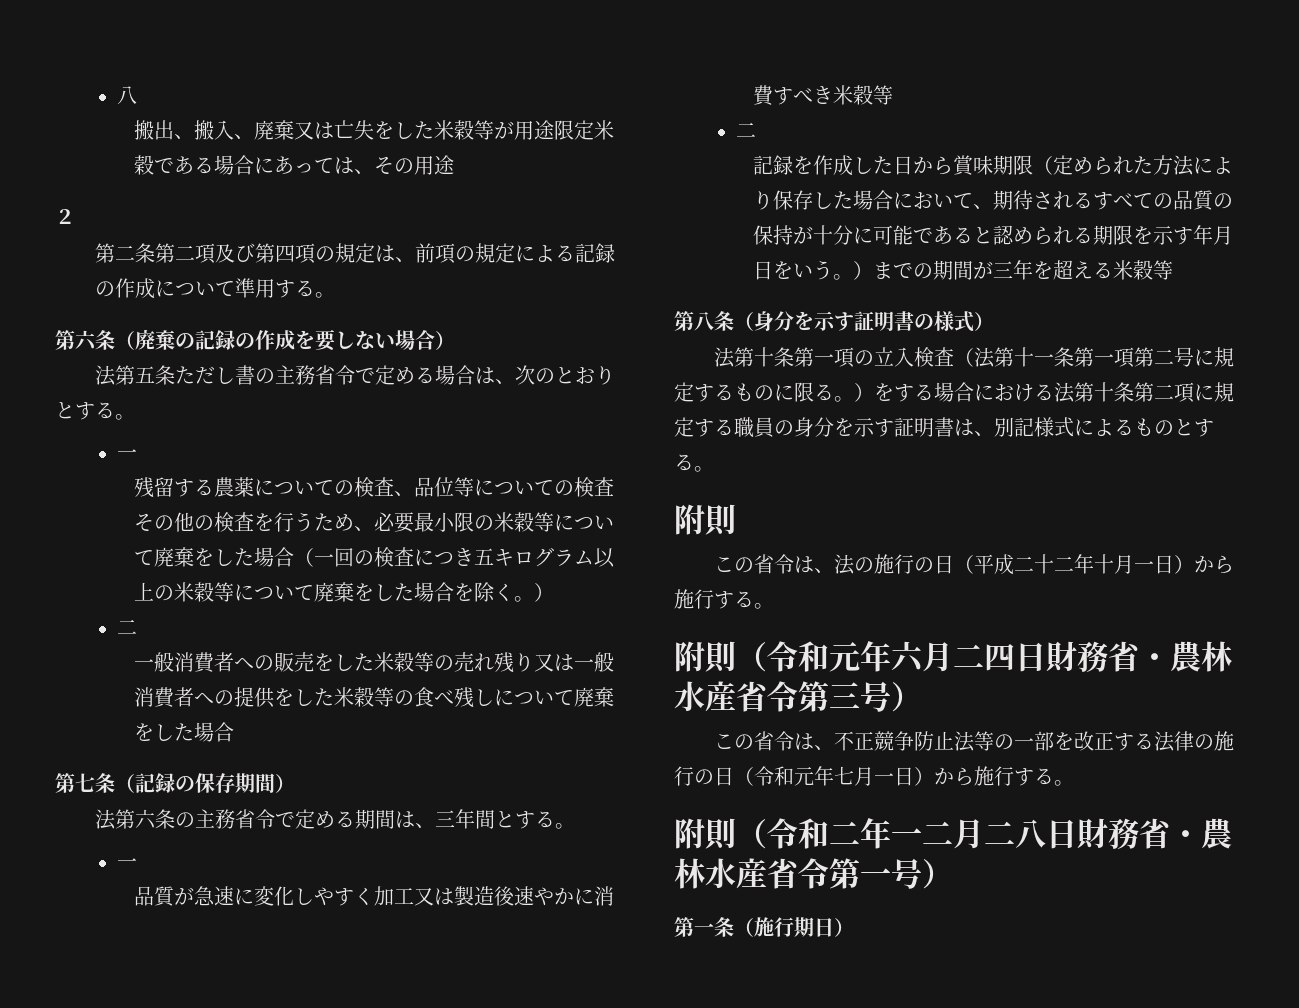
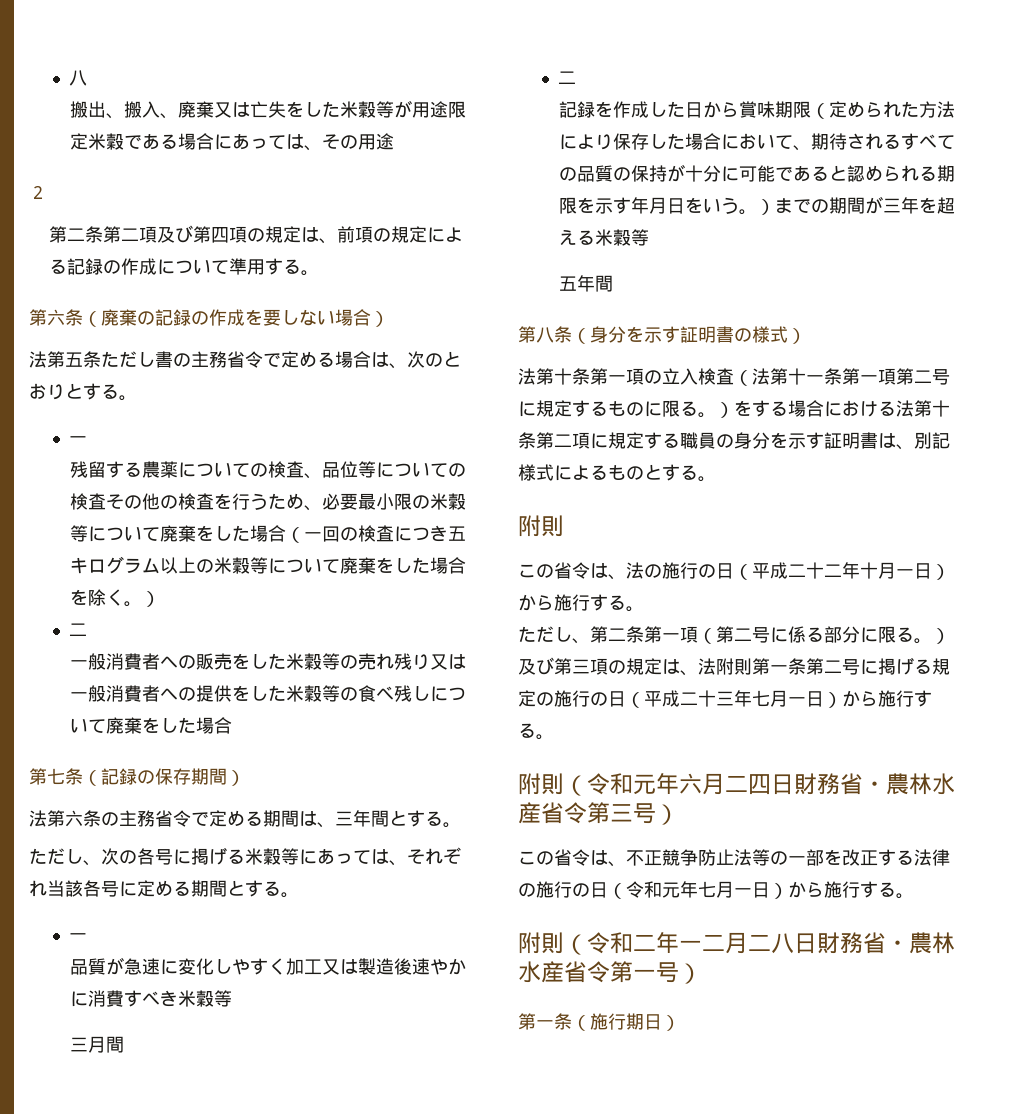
+ ただし、次の各号に掲げる米穀等にあっては、それぞれ当該各号に定める期間とする。
+ 三月間
+ 五年間
+ ただし、第二条第一項（第二号に係る部分に限る。）及び第三項の規定は、法附則第一条第二号に掲げる規定の施行の日（平成二十三年七月一日）から施行する。

